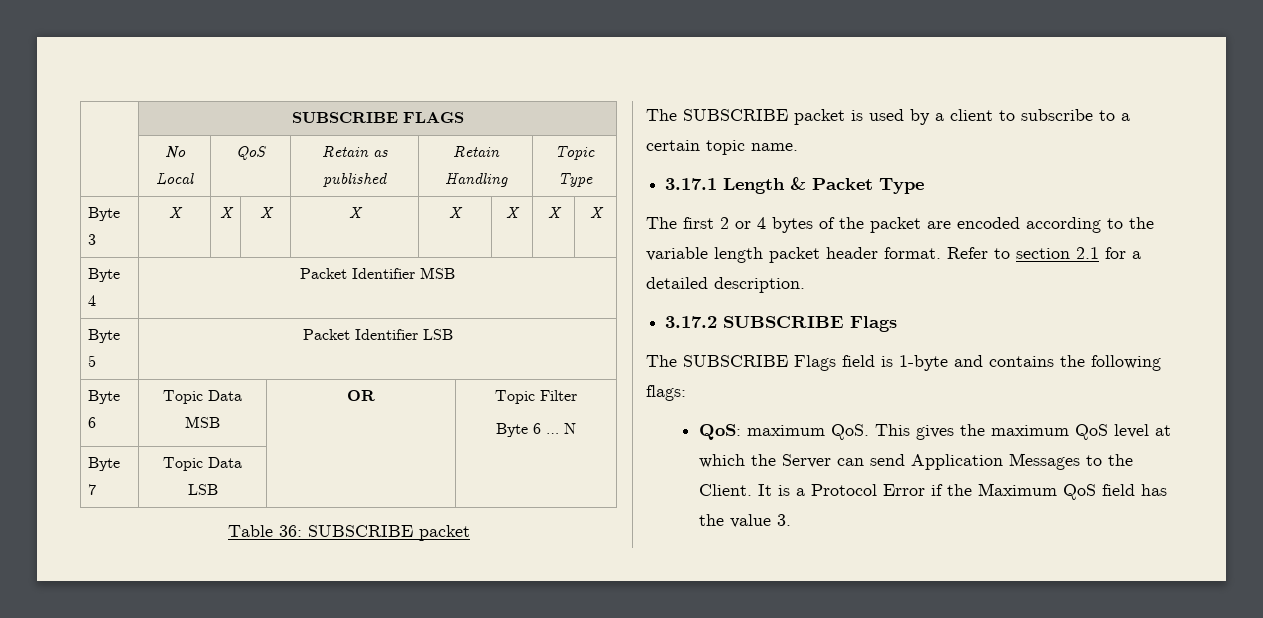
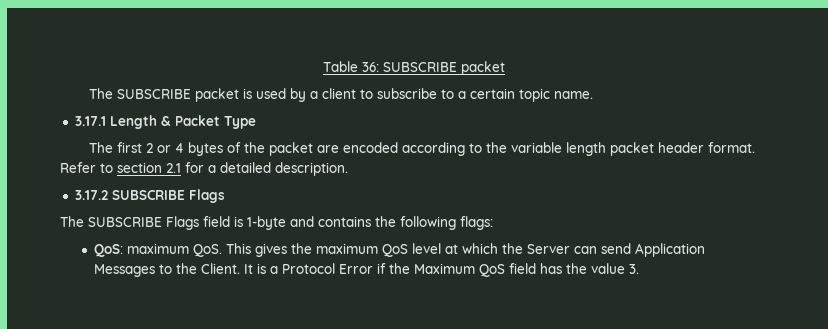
- | SUBSCRIBE FLAGS
- | No Local | QoS | Retain as published | Retain Handling | Topic Type
- Byte 3 | X | X | X | X | X | X | X | X
- Byte 4 | Packet Identifier MSB
- Byte 5 | Packet Identifier LSB
- Byte 6 | Topic Data MSB | OR | Topic Filter
- Byte 6 … N
- Byte 7 | Topic Data LSB | |

